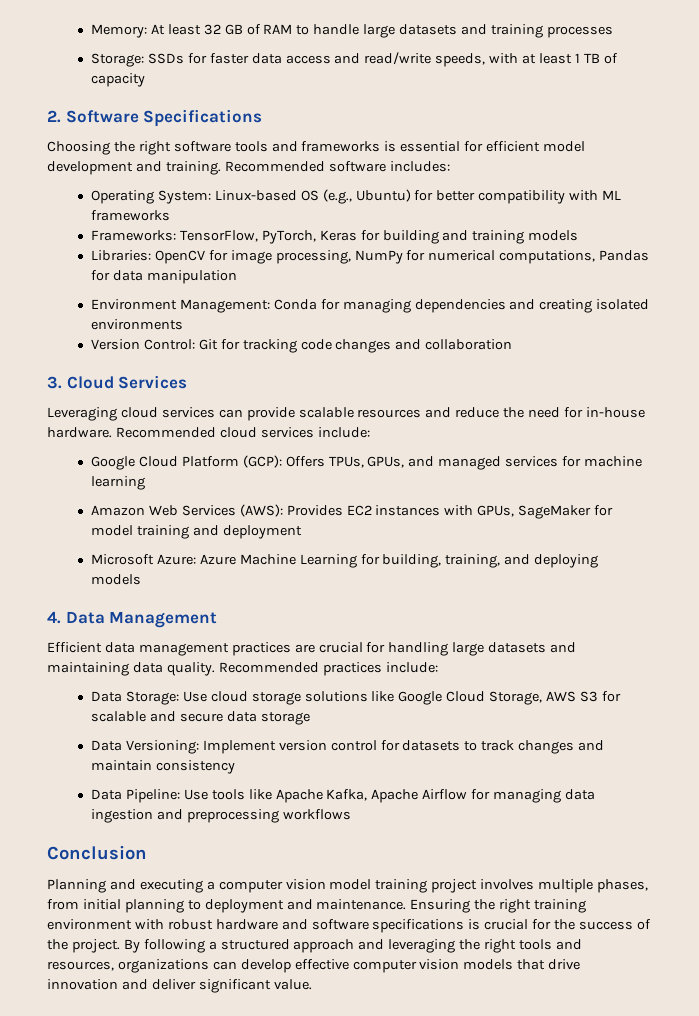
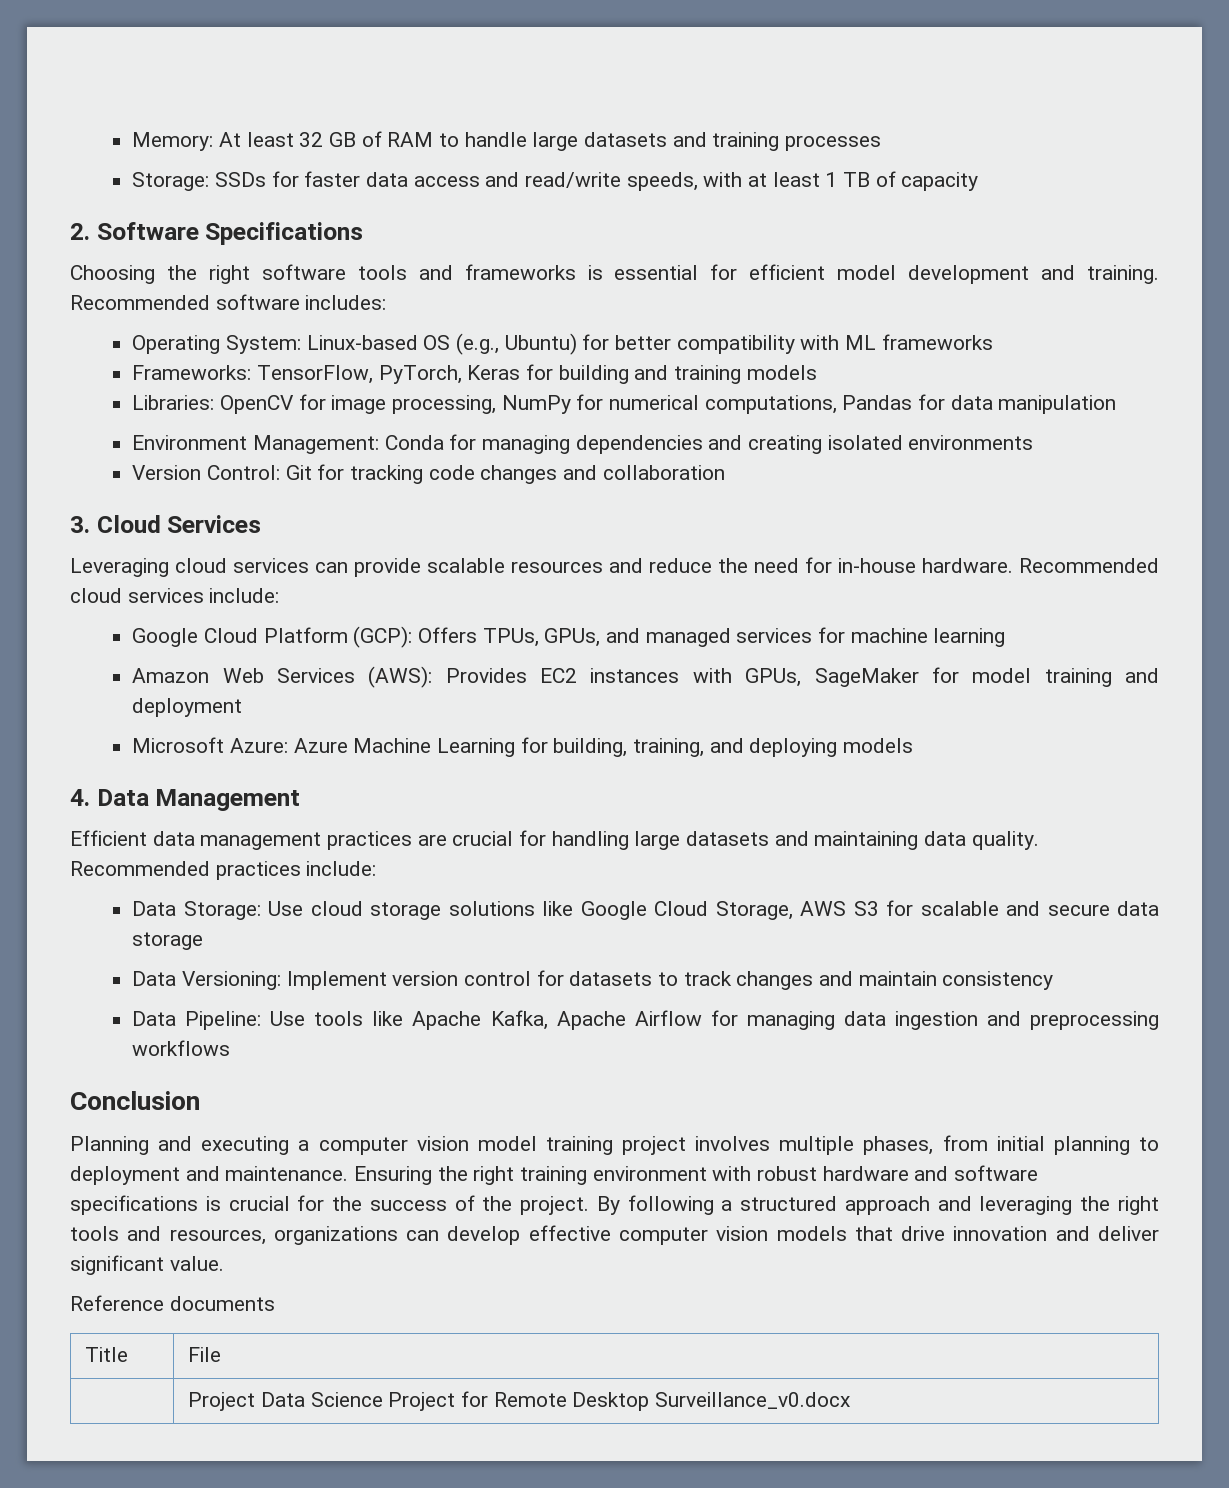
+ Reference documents
+ Title | File
+ | Project Data Science Project for Remote Desktop Surveillance_v0.docx

